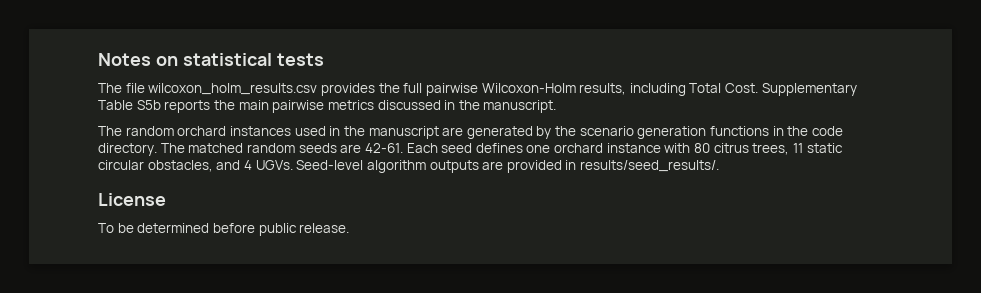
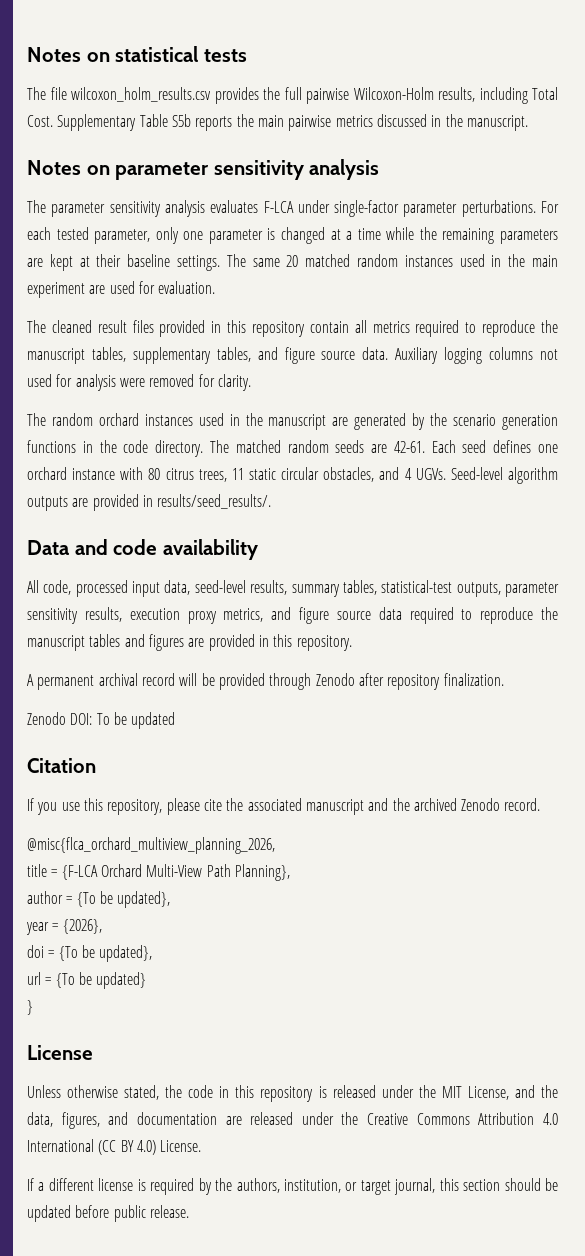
+ Notes on parameter sensitivity analysis
+ The parameter sensitivity analysis evaluates F-LCA under single-factor parameter perturbations. For each tested parameter, only one parameter is changed at a time while the remaining parameters are kept at their baseline settings. The same 20 matched random instances used in the main experiment are used for evaluation.
+ The cleaned result files provided in this repository contain all metrics required to reproduce the manuscript tables, supplementary tables, and figure source data. Auxiliary logging columns not used for analysis were removed for clarity.
+ Data and code availability
+ All code, processed input data, seed-level results, summary tables, statistical-test outputs, parameter sensitivity results, execution proxy metrics, and figure source data required to reproduce the manuscript tables and figures are provided in this repository.
+ A permanent archival record will be provided through Zenodo after repository finalization.
+ Zenodo DOI: To be updated
+ Citation
+ If you use this repository, please cite the associated manuscript and the archived Zenodo record.
+ @misc{flca_orchard_multiview_planning_2026,
+ title = {F-LCA Orchard Multi-View Path Planning},
+ author = {To be updated},
+ year = {2026},
+ doi = {To be updated},
+ url = {To be updated}
+ }
  License
- To be determined before public release.
+ Unless otherwise stated, the code in this repository is released under the MIT License, and the data, figures, and documentation are released under the Creative Commons Attribution 4.0 International (CC BY 4.0) License.
+ If a different license is required by the authors, institution, or target journal, this section should be updated before public release.

